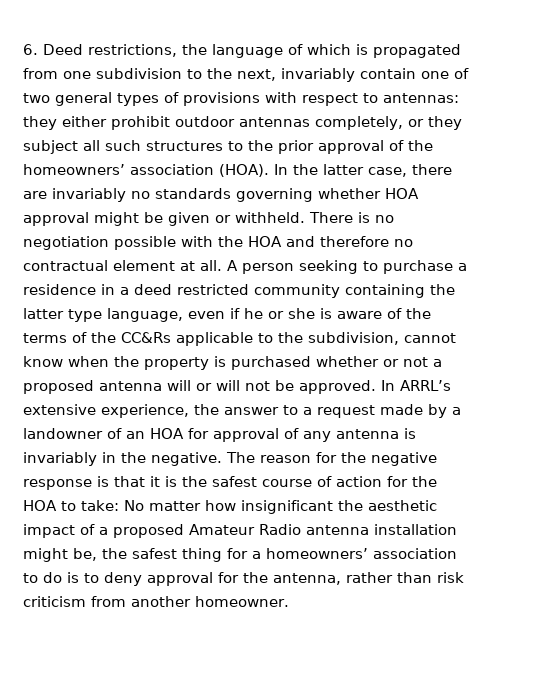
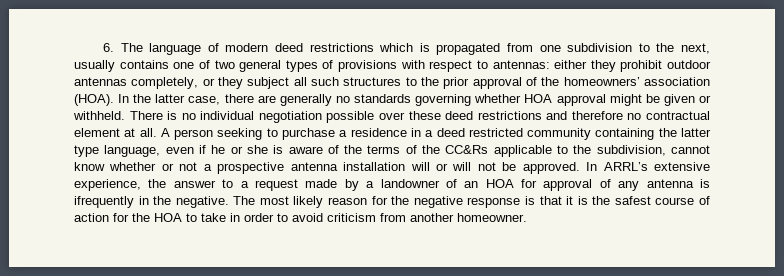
- 6. Deed restrictions, the language of which is propagated from one subdivision to the next, invariably contain one of two general types of provisions with respect to antennas: they either prohibit outdoor antennas completely, or they subject all such structures to the prior approval of the homeowners’ association (HOA).
+ 6. The language of modern deed restrictions which is propagated from one subdivision to the next, usually contains one of two general types of provisions with respect to antennas: either they prohibit outdoor antennas completely, or they subject all such structures to the prior approval of the homeowners’ association (HOA).
- In the latter case, there are invariably no standards governing whether HOA approval might be given or withheld.
+ In the latter case, there are generally no standards governing whether HOA approval might be given or withheld.
- There is no negotiation possible with the HOA and therefore no contractual element at all.
+ There is no individual negotiation possible over these deed restrictions and therefore no contractual element at all.
- A person seeking to purchase a residence in a deed restricted community containing the latter type language, even if he or she is aware of the terms of the CC&Rs applicable to the subdivision, cannot know when the property is purchased whether or not a proposed antenna will or will not be approved.
+ A person seeking to purchase a residence in a deed restricted community containing the latter type language, even if he or she is aware of the terms of the CC&Rs applicable to the subdivision, cannot know whether or not a prospective antenna installation will or will not be approved.
- In ARRL’s extensive experience, the answer to a request made by a landowner of an HOA for approval of any antenna is invariably in the negative.
+ In ARRL’s extensive experience, the answer to a request made by a landowner of an HOA for approval of any antenna is ifrequently in the negative.
- The reason for the negative response is that it is the safest course of action for the HOA to take: No matter how insignificant the aesthetic impact of a proposed Amateur Radio antenna installation might be, the safest thing for a homeowners’ association to do is to deny approval for the antenna, rather than risk criticism from another homeowner.
+ The most likely reason for the negative response is that it is the safest course of action for the HOA to take in order to avoid criticism from another homeowner.

